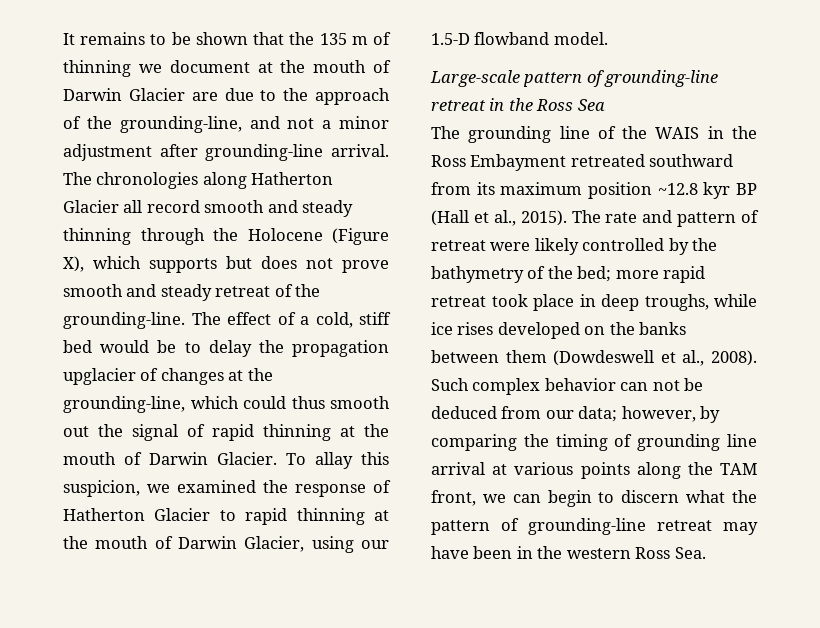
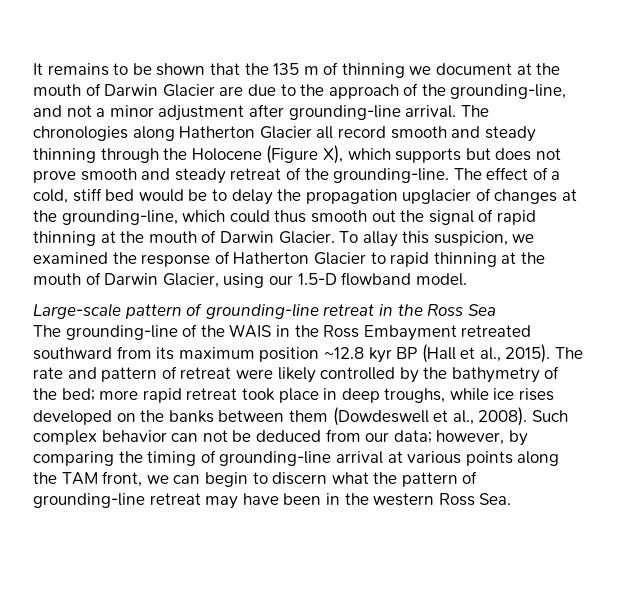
- The grounding line of the WAIS in the Ross Embayment retreated southward from its maximum position ~12.8 kyr BP (Hall et al., 2015).
+ The grounding-line of the WAIS in the Ross Embayment retreated southward from its maximum position ~12.8 kyr BP (Hall et al., 2015).
- Such complex behavior can not be deduced from our data; however, by comparing the timing of grounding line arrival at various points along the TAM front, we can begin to discern what the pattern of grounding-line retreat may have been in the western Ross Sea.
+ Such complex behavior can not be deduced from our data; however, by comparing the timing of grounding-line arrival at various points along the TAM front, we can begin to discern what the pattern of grounding-line retreat may have been in the western Ross Sea.

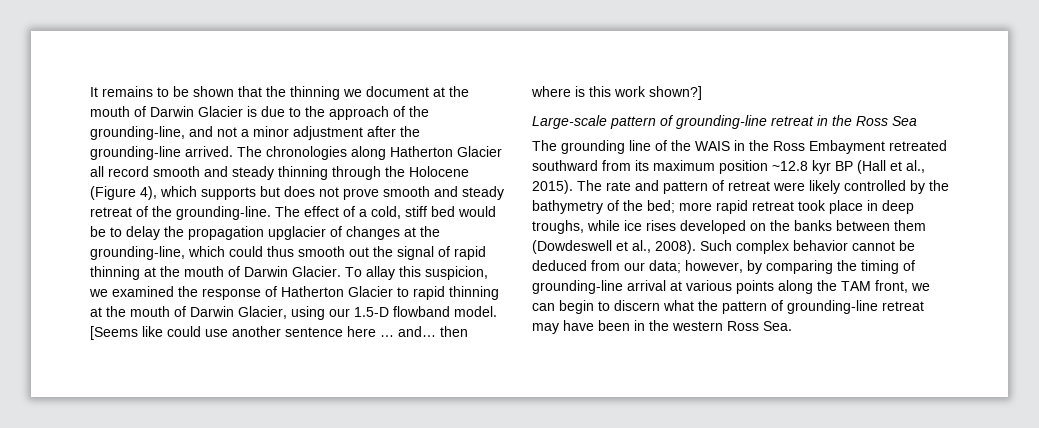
- It remains to be shown that the 135 m of thinning we document at the mouth of Darwin Glacier are due to the approach of the grounding-line, and not a minor adjustment after grounding-line arrival.
+ It remains to be shown that the thinning we document at the mouth of Darwin Glacier is due to the approach of the grounding-line, and not a minor adjustment after the grounding-line arrived.
- The chronologies along Hatherton Glacier all record smooth and steady thinning through the Holocene (Figure X), which supports but does not prove smooth and steady retreat of the grounding-line.
+ The chronologies along Hatherton Glacier all record smooth and steady thinning through the Holocene (Figure 4), which supports but does not prove smooth and steady retreat of the grounding-line.
+ [Seems like could use another sentence here … and… then where is this work shown?]
- The grounding-line of the WAIS in the Ross Embayment retreated southward from its maximum position ~12.8 kyr BP (Hall et al., 2015).
+ The grounding line of the WAIS in the Ross Embayment retreated southward from its maximum position ~12.8 kyr BP (Hall et al., 2015).
- Such complex behavior can not be deduced from our data; however, by comparing the timing of grounding-line arrival at various points along the TAM front, we can begin to discern what the pattern of grounding-line retreat may have been in the western Ross Sea.
+ Such complex behavior cannot be deduced from our data; however, by comparing the timing of grounding-line arrival at various points along the TAM front, we can begin to discern what the pattern of grounding-line retreat may have been in the western Ross Sea.

